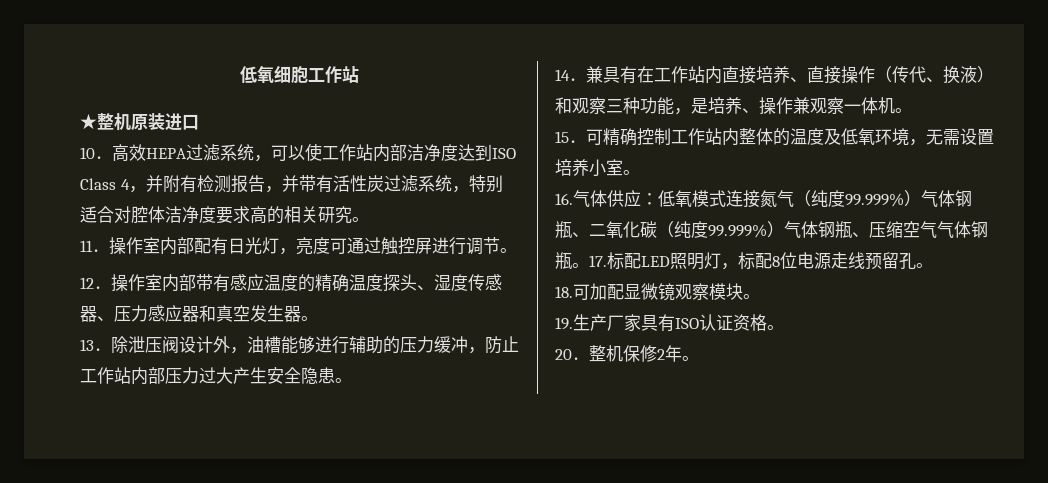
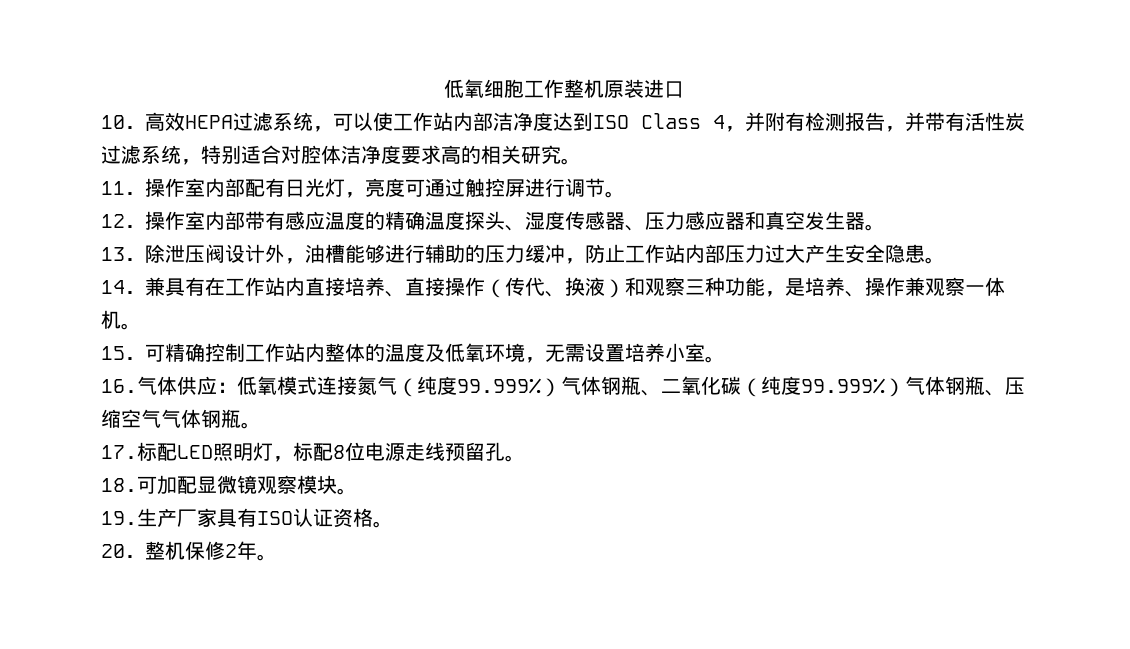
- 低氧细胞工作站
- ★整机原装进口
+ 低氧细胞工作整机原装进口
- 16.气体供应：低氧模式连接氮气（纯度99.999%）气体钢瓶、二氧化碳（纯度99.999%）气体钢瓶、压缩空气气体钢瓶。17.标配LED照明灯，标配8位电源走线预留孔。
+ 16.气体供应：低氧模式连接氮气（纯度99.999%）气体钢瓶、二氧化碳（纯度99.999%）气体钢瓶、压缩空气气体钢瓶。
+ 17.标配LED照明灯，标配8位电源走线预留孔。

